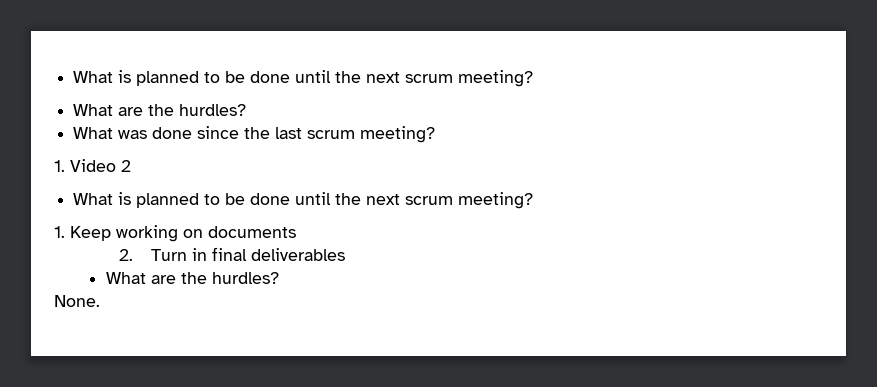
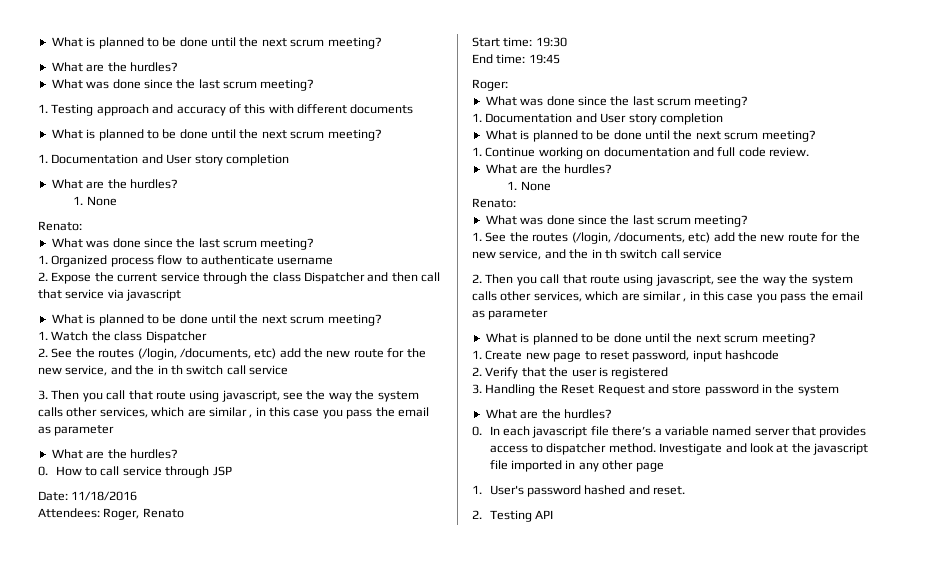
- 1. Video 2
+ 1. Testing approach and accuracy of this with different documents
  What is planned to be done until the next scrum meeting?
- 1. Keep working on documents
- 2. Turn in final deliverables
+ 1. Documentation and User story completion
  What are the hurdles?
- None.
+ 1. None
+ Renato:
+ What was done since the last scrum meeting?
+ 1. Organized process flow to authenticate username
+ 2. Expose the current service through the class Dispatcher and then call that service via javascript
+ What is planned to be done until the next scrum meeting?
+ 1. Watch the class Dispatcher
+ 2. See the routes (/login, /documents, etc) add the new route for the new service, and the in th switch call service
+ 3. Then you call that route using javascript, see the way the system calls other services, which are similar , in this case you pass the email as parameter
+ What are the hurdles?
+ 0. How to call service through JSP
+ Date: 11/18/2016
+ Attendees: Roger, Renato
+ Start time: 19:30
+ End time: 19:45
+ Roger:
+ What was done since the last scrum meeting?
+ 1. Documentation and User story completion
+ What is planned to be done until the next scrum meeting?
+ 1. Continue working on documentation and full code review.
+ What are the hurdles?
+ 1. None
+ Renato:
+ What was done since the last scrum meeting?
+ 1. See the routes (/login, /documents, etc) add the new route for the new service, and the in th switch call service
+ 2. Then you call that route using javascript, see the way the system calls other services, which are similar , in this case you pass the email as parameter
+ What is planned to be done until the next scrum meeting?
+ 1. Create new page to reset password, input hashcode
+ 2. Verify that the user is registered
+ 3. Handling the Reset Request and store password in the system
+ What are the hurdles?
+ 0. In each javascript file there’s a variable named server that provides access to dispatcher method. Investigate and look at the javascript file imported in any other page
+ 1. User's password hashed and reset.
+ 2. Testing API

